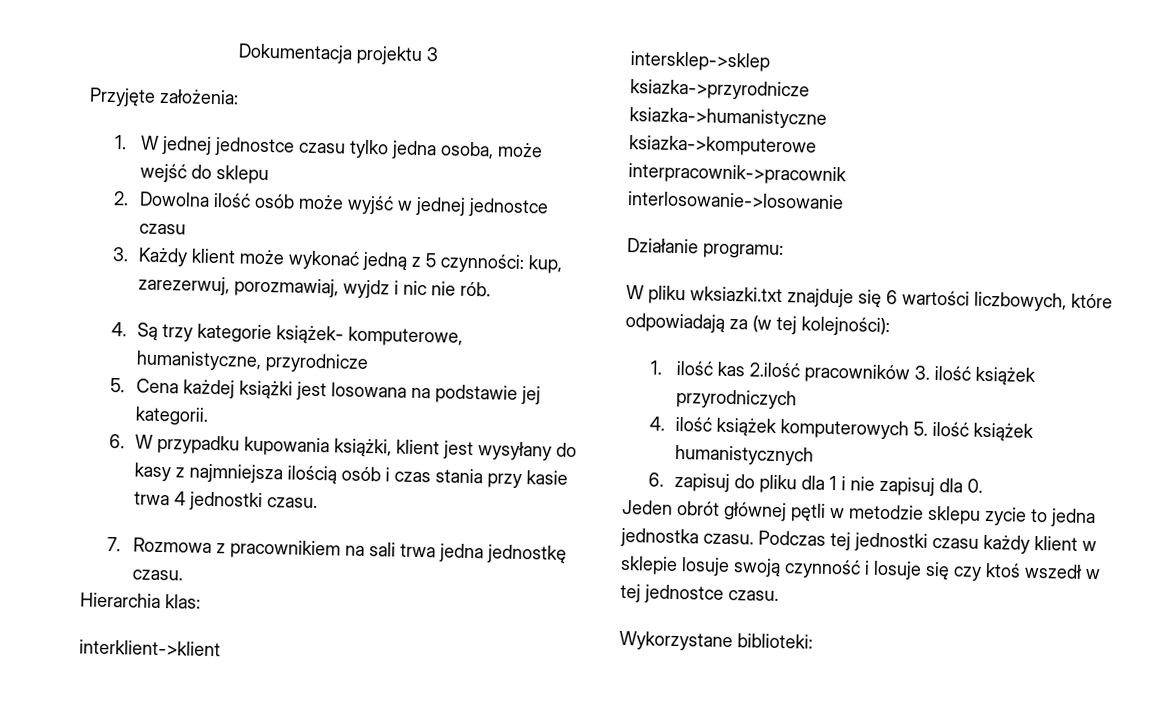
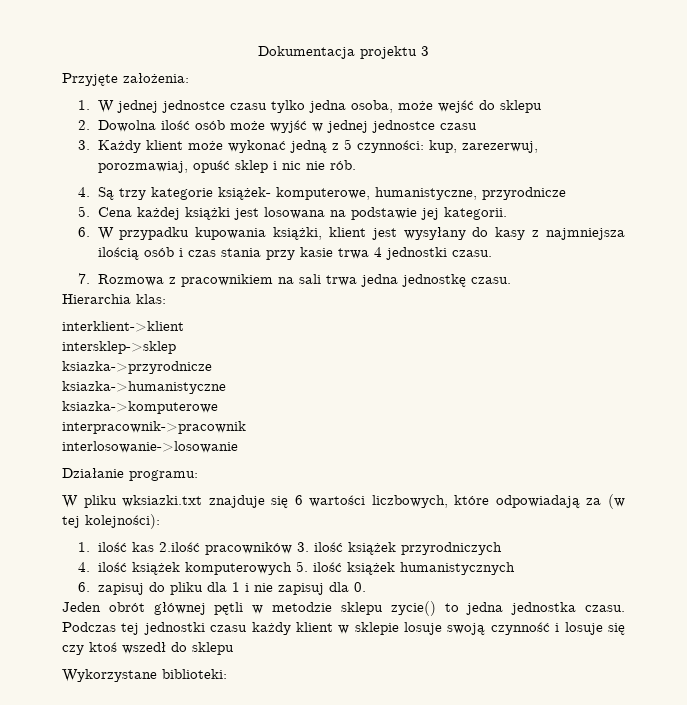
- 3. Każdy klient może wykonać jedną z 5 czynności: kup, zarezerwuj, porozmawiaj, wyjdz i nic nie rób.
+ 3. Każdy klient może wykonać jedną z 5 czynności: kup, zarezerwuj, porozmawiaj, opuść sklep i nic nie rób.
- Jeden obrót głównej pętli w metodzie sklepu zycie to jedna jednostka czasu.
+ Jeden obrót głównej pętli w metodzie sklepu zycie() to jedna jednostka czasu.
- Podczas tej jednostki czasu każdy klient w sklepie losuje swoją czynność i losuje się czy ktoś wszedł w tej jednostce czasu.
+ Podczas tej jednostki czasu każdy klient w sklepie losuje swoją czynność i losuje się czy ktoś wszedł do sklepu

